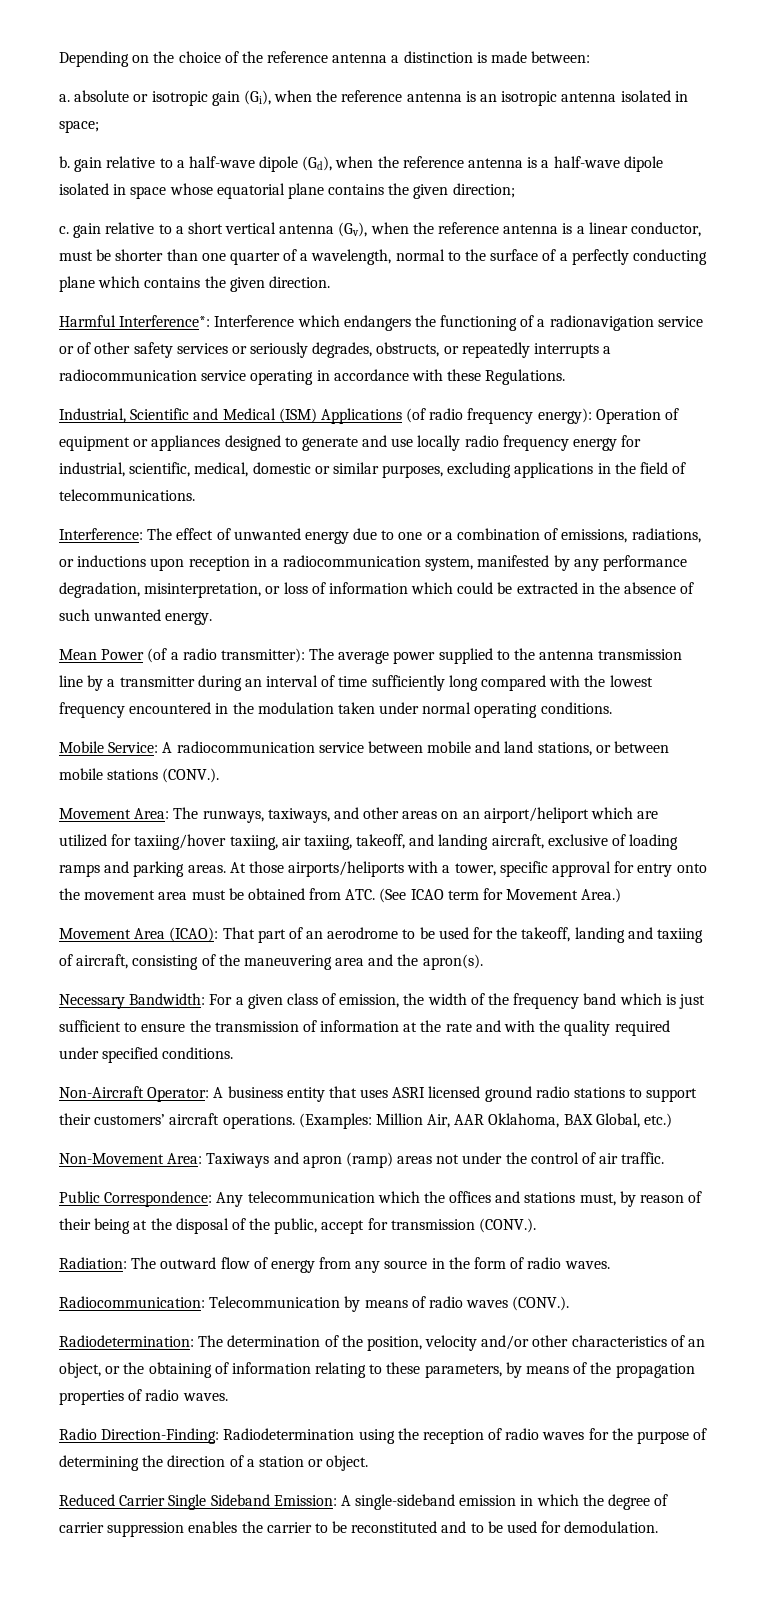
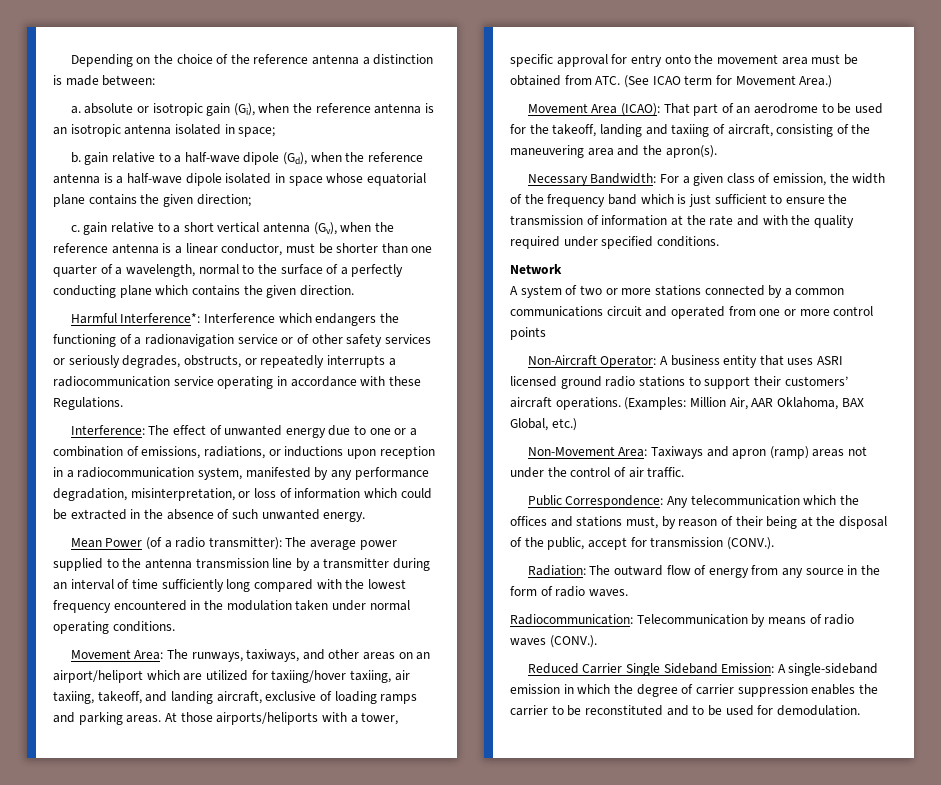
- Industrial, Scientific and Medical (ISM) Applications (of radio frequency energy): Operation of equipment or appliances designed to generate and use locally radio frequency energy for industrial, scientific, medical, domestic or similar purposes, excluding applications in the field of telecommunications.
- Mobile Service: A radiocommunication service between mobile and land stations, or between mobile stations (CONV.).
+ Network
+ A system of two or more stations connected by a common communications circuit and operated from one or more control points
- Radiodetermination: The determination of the position, velocity and/or other characteristics of an object, or the obtaining of information relating to these parameters, by means of the propagation properties of radio waves.
- Radio Direction-Finding: Radiodetermination using the reception of radio waves for the purpose of determining the direction of a station or object.

